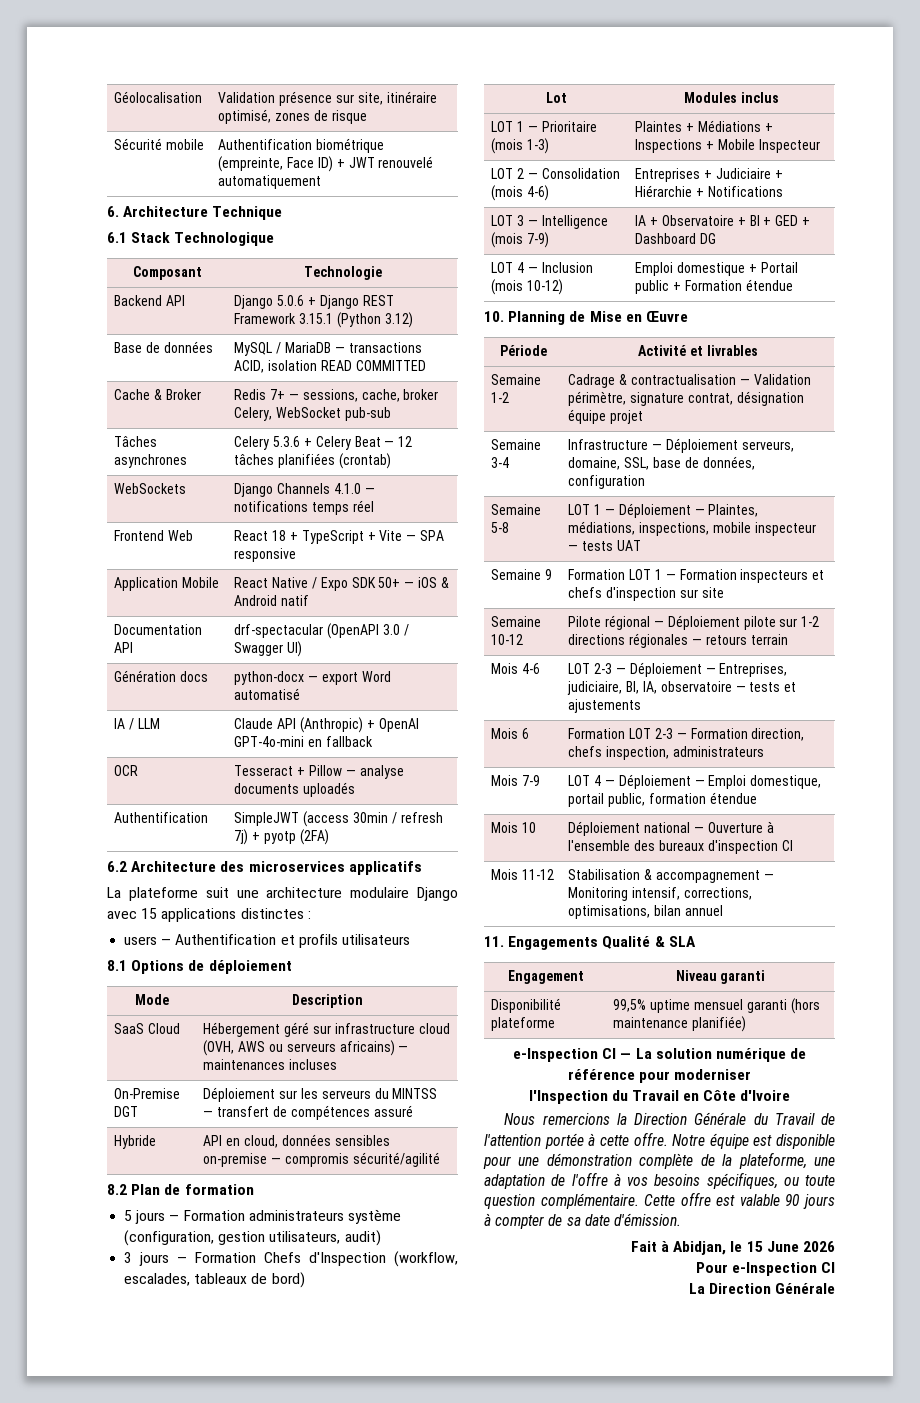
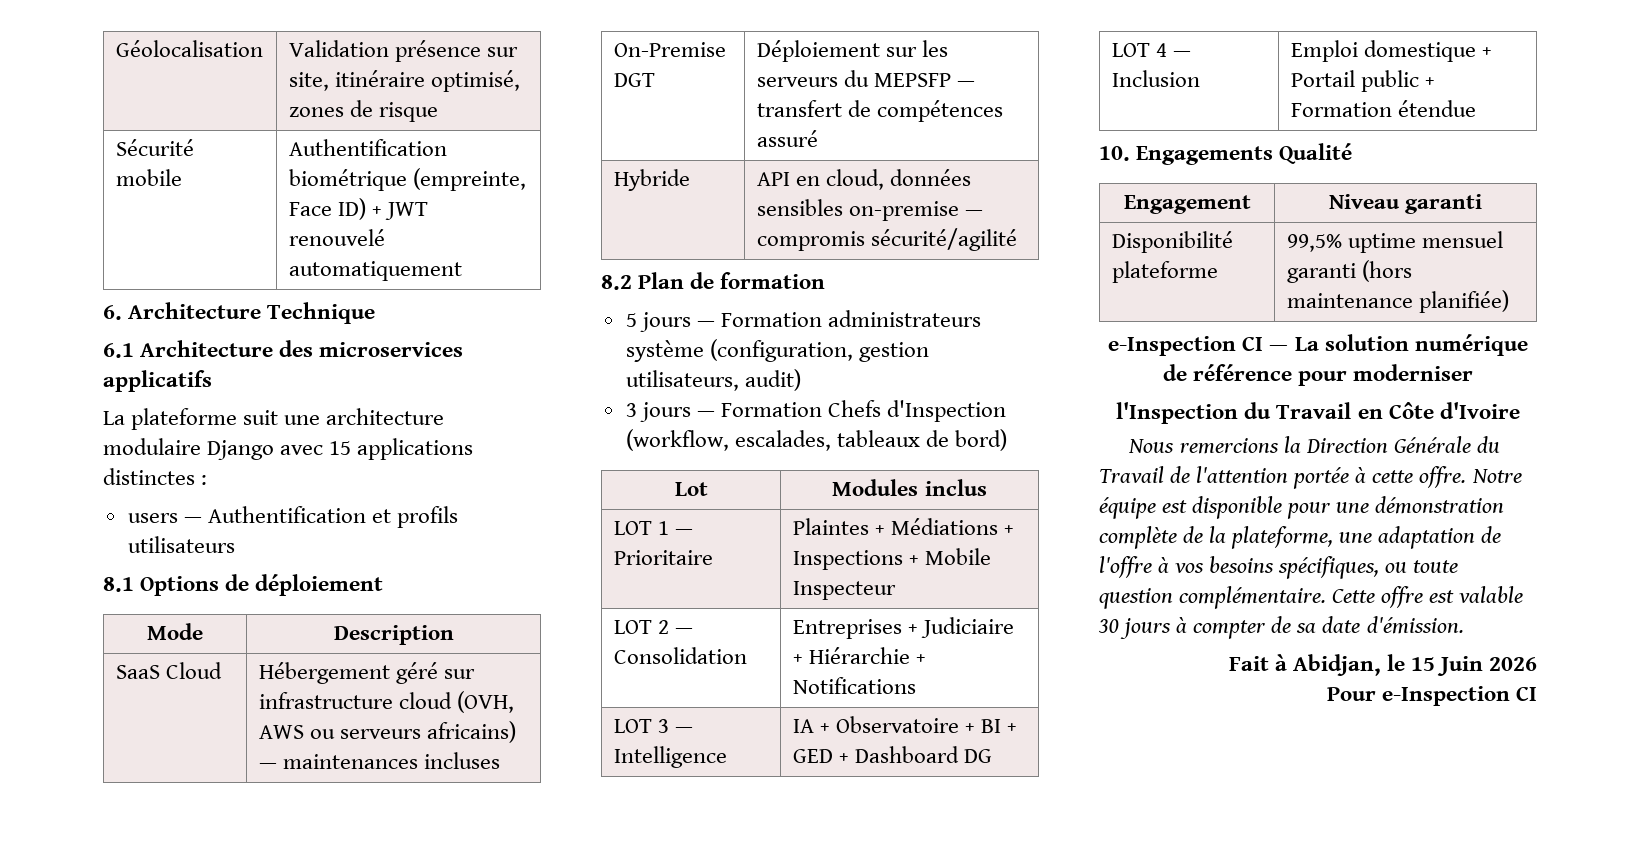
- 6.1 Stack Technologique
- Composant | Technologie
- Backend API | Django 5.0.6 + Django REST Framework 3.15.1 (Python 3.12)
- Base de données | MySQL / MariaDB — transactions ACID, isolation READ COMMITTED
- Cache & Broker | Redis 7+ — sessions, cache, broker Celery, WebSocket pub-sub
- Tâches asynchrones | Celery 5.3.6 + Celery Beat — 12 tâches planifiées (crontab)
- WebSockets | Django Channels 4.1.0 — notifications temps réel
- Frontend Web | React 18 + TypeScript + Vite — SPA responsive
- Application Mobile | React Native / Expo SDK 50+ — iOS & Android natif
- Documentation API | drf-spectacular (OpenAPI 3.0 / Swagger UI)
- Génération docs | python-docx — export Word automatisé
- IA / LLM | Claude API (Anthropic) + OpenAI GPT-4o-mini en fallback
- OCR | Tesseract + Pillow — analyse documents uploadés
- Authentification | SimpleJWT (access 30min / refresh 7j) + pyotp (2FA)
- 6.2 Architecture des microservices applicatifs
+ 6.1 Architecture des microservices applicatifs
- On-Premise DGT | Déploiement sur les serveurs du MINTSS — transfert de compétences assuré
+ On-Premise DGT | Déploiement sur les serveurs du MEPSFP — transfert de compétences assuré
- LOT 1 — Prioritaire (mois 1-3) | Plaintes + Médiations + Inspections + Mobile Inspecteur
+ LOT 1 — Prioritaire | Plaintes + Médiations + Inspections + Mobile Inspecteur
- LOT 2 — Consolidation (mois 4-6) | Entreprises + Judiciaire + Hiérarchie + Notifications
+ LOT 2 — Consolidation | Entreprises + Judiciaire + Hiérarchie + Notifications
- LOT 3 — Intelligence (mois 7-9) | IA + Observatoire + BI + GED + Dashboard DG
+ LOT 3 — Intelligence | IA + Observatoire + BI + GED + Dashboard DG
- LOT 4 — Inclusion (mois 10-12) | Emploi domestique + Portail public + Formation étendue
+ LOT 4 — Inclusion | Emploi domestique + Portail public + Formation étendue
- 10. Planning de Mise en Œuvre
- Période | Activité et livrables
- Semaine 1-2 | Cadrage & contractualisation — Validation périmètre, signature contrat, désignation équipe projet
- Semaine 3-4 | Infrastructure — Déploiement serveurs, domaine, SSL, base de données, configuration
- Semaine 5-8 | LOT 1 — Déploiement — Plaintes, médiations, inspections, mobile inspecteur — tests UAT
- Semaine 9 | Formation LOT 1 — Formation inspecteurs et chefs d'inspection sur site
- Semaine 10-12 | Pilote régional — Déploiement pilote sur 1-2 directions régionales — retours terrain
- Mois 4-6 | LOT 2-3 — Déploiement — Entreprises, judiciaire, BI, IA, observatoire — tests et ajustements
- Mois 6 | Formation LOT 2-3 — Formation direction, chefs inspection, administrateurs
- Mois 7-9 | LOT 4 — Déploiement — Emploi domestique, portail public, formation étendue
- Mois 10 | Déploiement national — Ouverture à l'ensemble des bureaux d'inspection CI
- Mois 11-12 | Stabilisation & accompagnement — Monitoring intensif, corrections, optimisations, bilan annuel
- 11. Engagements Qualité & SLA
+ 10. Engagements Qualité
- Cette offre est valable 90 jours à compter de sa date d'émission.
+ Cette offre est valable 30 jours à compter de sa date d'émission.
- Fait à Abidjan, le 15 June 2026
+ Fait à Abidjan, le 15 Juin 2026
- La Direction Générale

